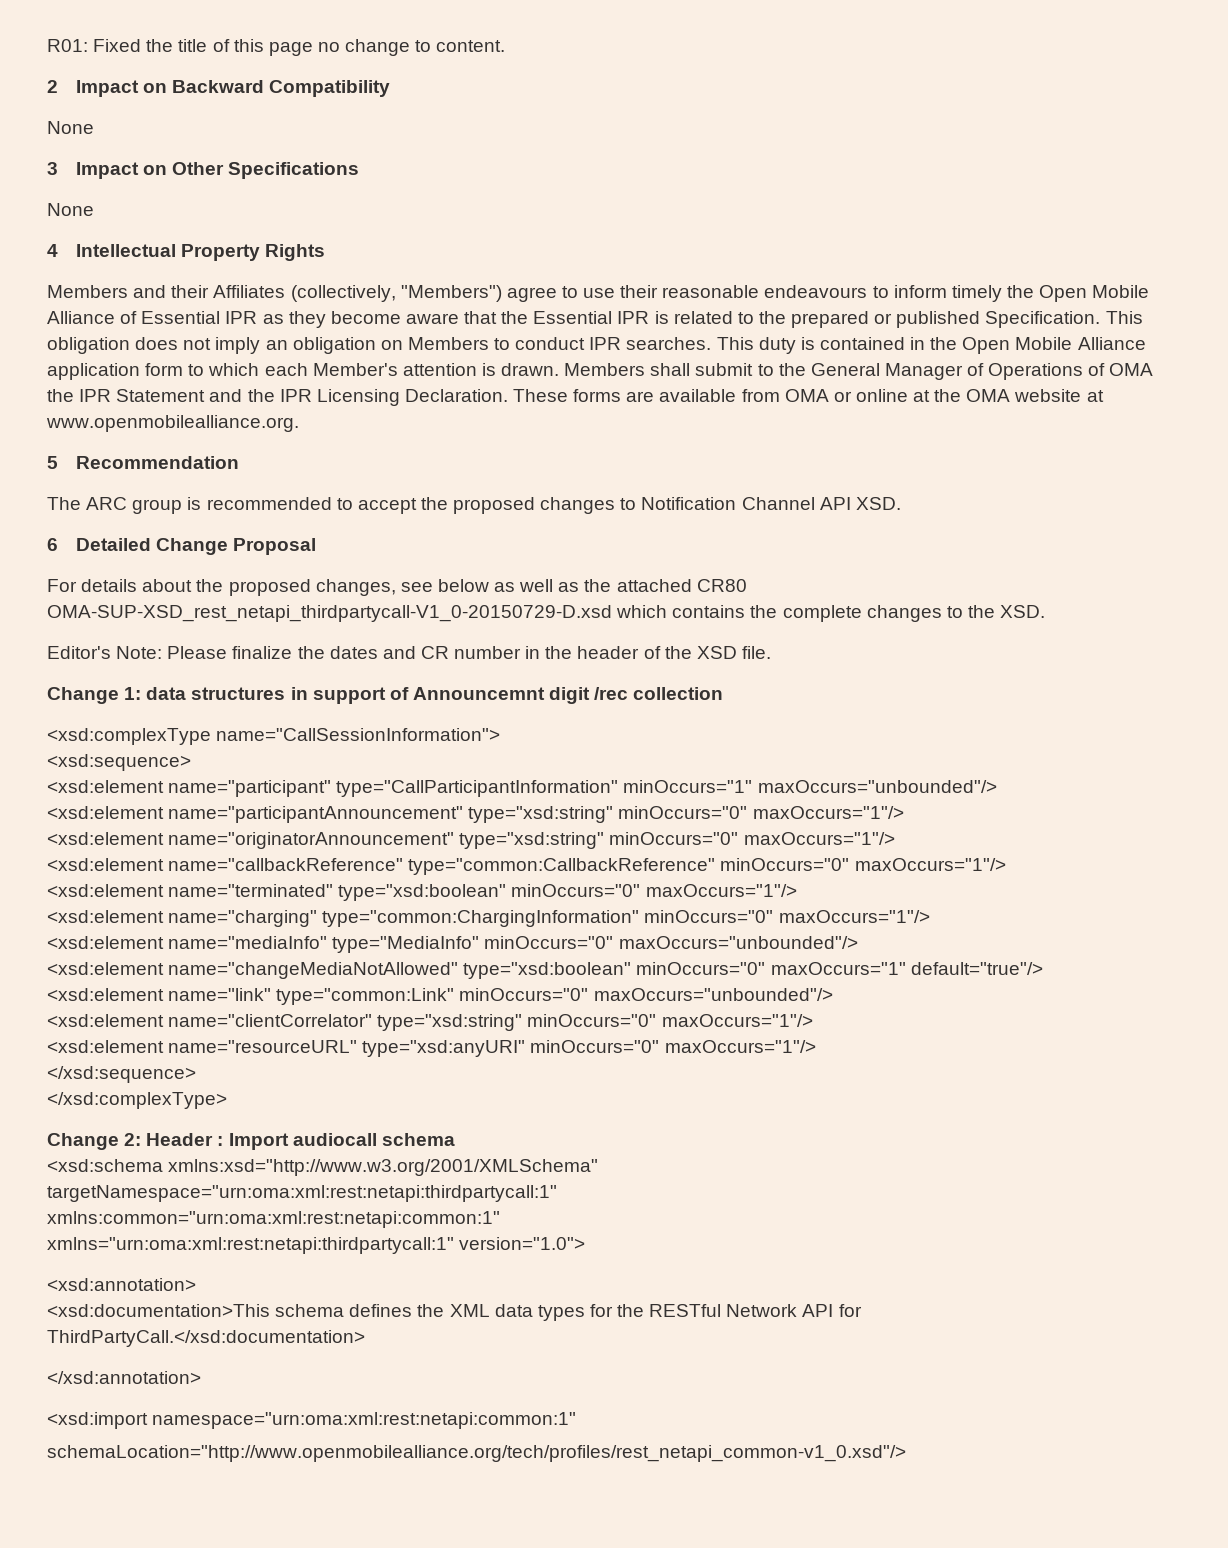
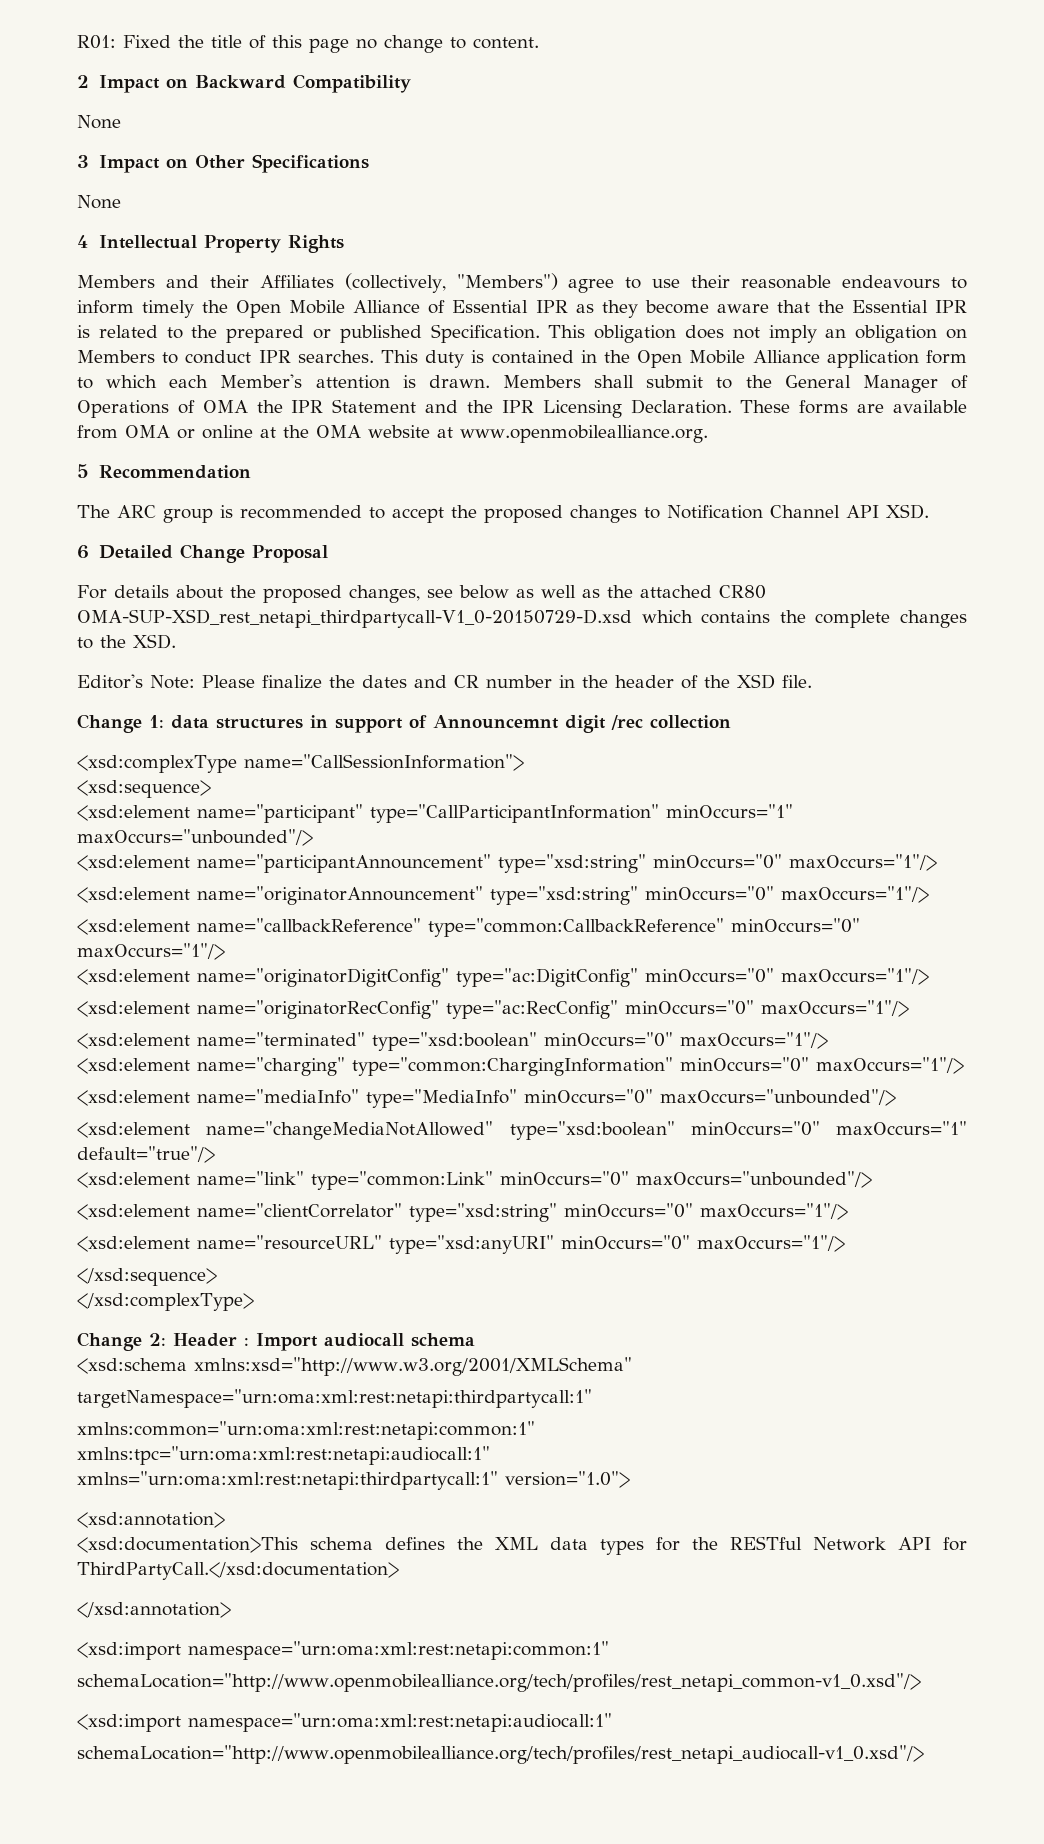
+ <xsd:element name="originatorDigitConfig" type="ac:DigitConfig" minOccurs="0" maxOccurs="1"/>
+ <xsd:element name="originatorRecConfig" type="ac:RecConfig" minOccurs="0" maxOccurs="1"/>
+ xmlns:tpc="urn:oma:xml:rest:netapi:audiocall:1"
+ <xsd:import namespace="urn:oma:xml:rest:netapi:audiocall:1"
+ schemaLocation="http://www.openmobilealliance.org/tech/profiles/rest_netapi_audiocall-v1_0.xsd"/>

